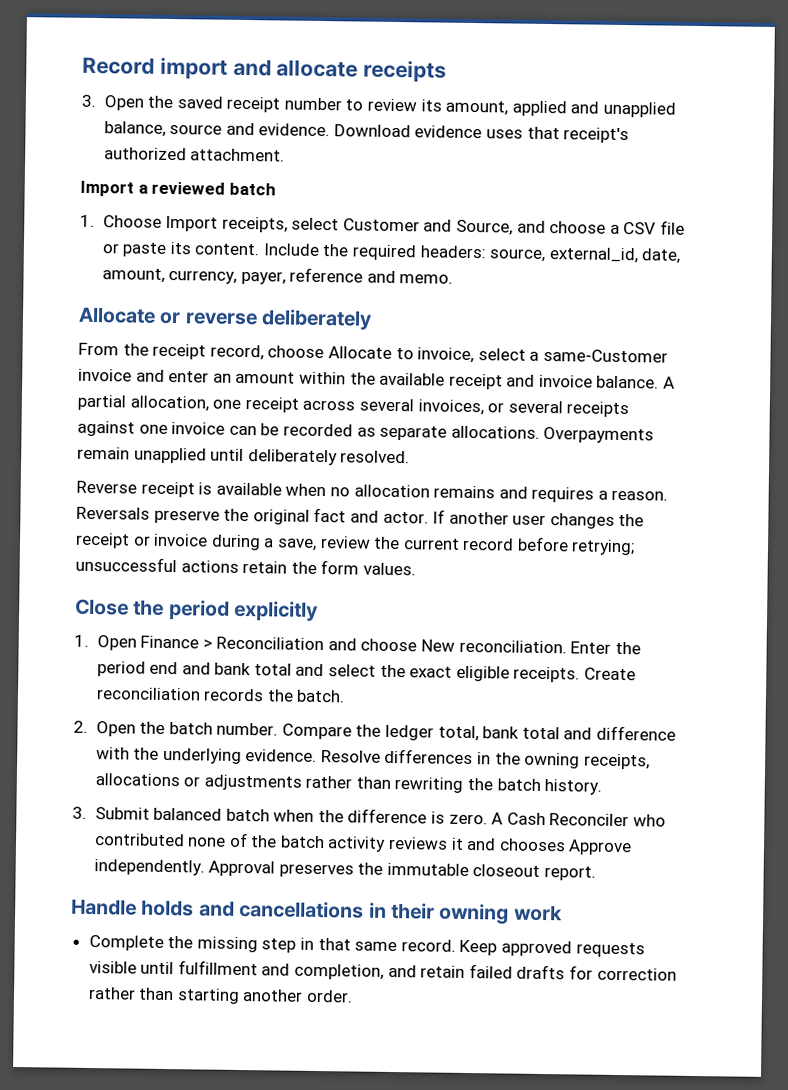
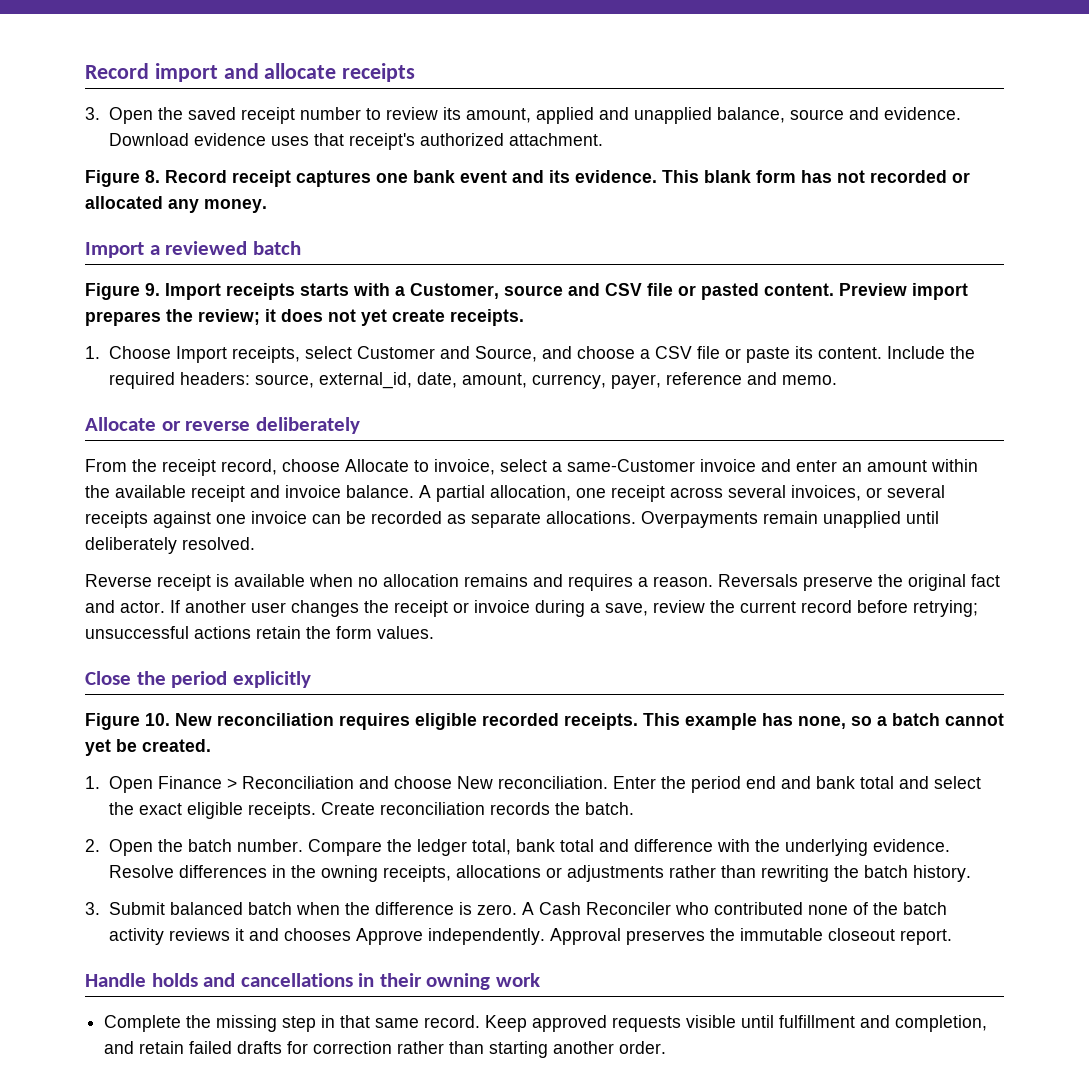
+ Figure 8. Record receipt captures one bank event and its evidence. This blank form has not recorded or allocated any money.
  Import a reviewed batch
+ Figure 9. Import receipts starts with a Customer, source and CSV file or pasted content. Preview import prepares the review; it does not yet create receipts.
+ Figure 10. New reconciliation requires eligible recorded receipts. This example has none, so a batch cannot yet be created.

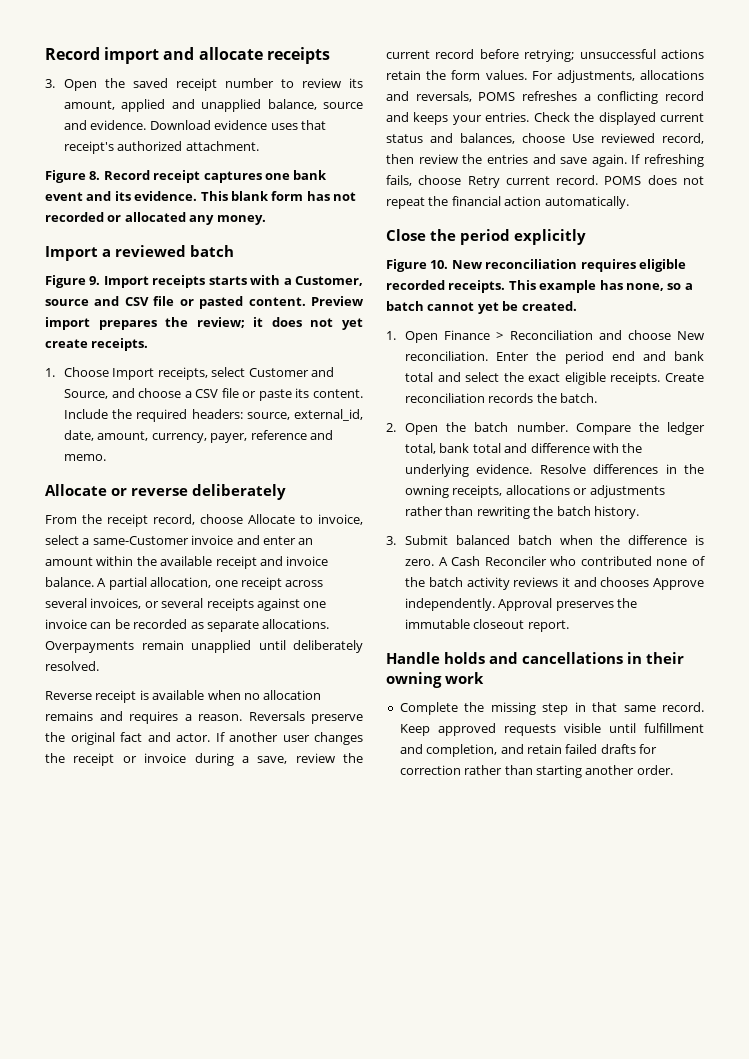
+ For adjustments, allocations and reversals, POMS refreshes a conflicting record and keeps your entries. Check the displayed current status and balances, choose Use reviewed record, then review the entries and save again. If refreshing fails, choose Retry current record. POMS does not repeat the financial action automatically.

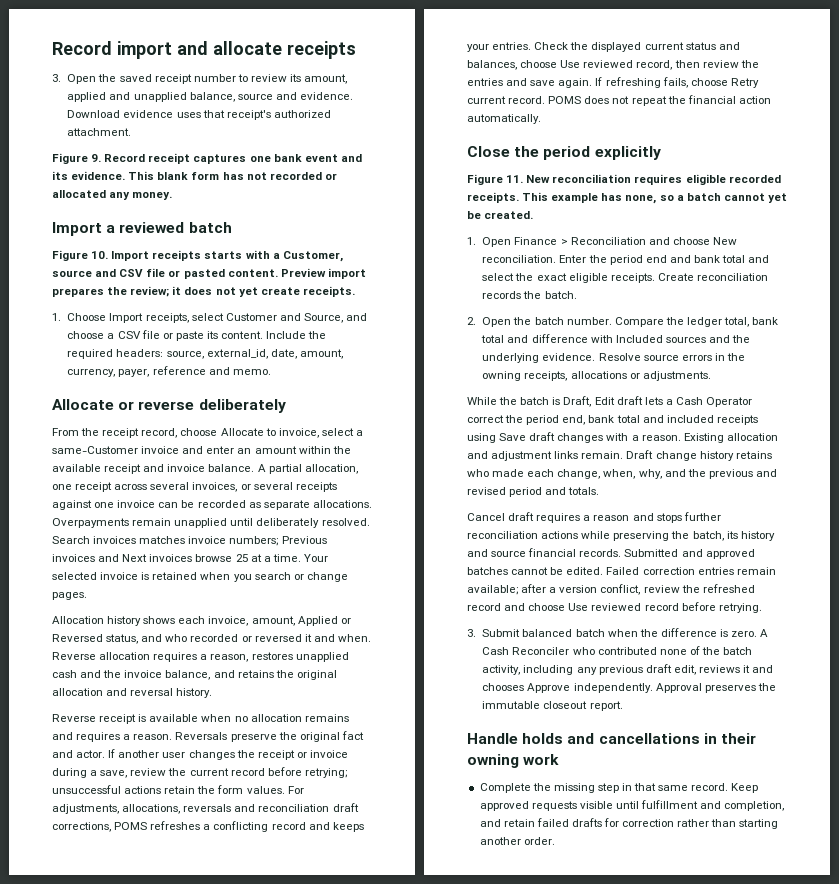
- Figure 8. Record receipt captures one bank event and its evidence.
+ Figure 9. Record receipt captures one bank event and its evidence.
- Figure 9. Import receipts starts with a Customer, source and CSV file or pasted content.
+ Figure 10. Import receipts starts with a Customer, source and CSV file or pasted content.
+ Search invoices matches invoice numbers; Previous invoices and Next invoices browse 25 at a time. Your selected invoice is retained when you search or change pages.
+ Allocation history shows each invoice, amount, Applied or Reversed status, and who recorded or reversed it and when. Reverse allocation requires a reason, restores unapplied cash and the invoice balance, and retains the original allocation and reversal history.
- For adjustments, allocations and reversals, POMS refreshes a conflicting record and keeps your entries.
+ For adjustments, allocations, reversals and reconciliation draft corrections, POMS refreshes a conflicting record and keeps your entries.
- Figure 10. New reconciliation requires eligible recorded receipts.
+ Figure 11. New reconciliation requires eligible recorded receipts.
- Compare the ledger total, bank total and difference with the underlying evidence.
+ Compare the ledger total, bank total and difference with Included sources and the underlying evidence.
- Resolve differences in the owning receipts, allocations or adjustments rather than rewriting the batch history.
+ Resolve source errors in the owning receipts, allocations or adjustments.
+ While the batch is Draft, Edit draft lets a Cash Operator correct the period end, bank total and included receipts using Save draft changes with a reason. Existing allocation and adjustment links remain. Draft change history retains who made each change, when, why, and the previous and revised period and totals.
+ Cancel draft requires a reason and stops further reconciliation actions while preserving the batch, its history and source financial records. Submitted and approved batches cannot be edited. Failed correction entries remain available; after a version conflict, review the refreshed record and choose Use reviewed record before retrying.
- A Cash Reconciler who contributed none of the batch activity reviews it and chooses Approve independently.
+ A Cash Reconciler who contributed none of the batch activity, including any previous draft edit, reviews it and chooses Approve independently.

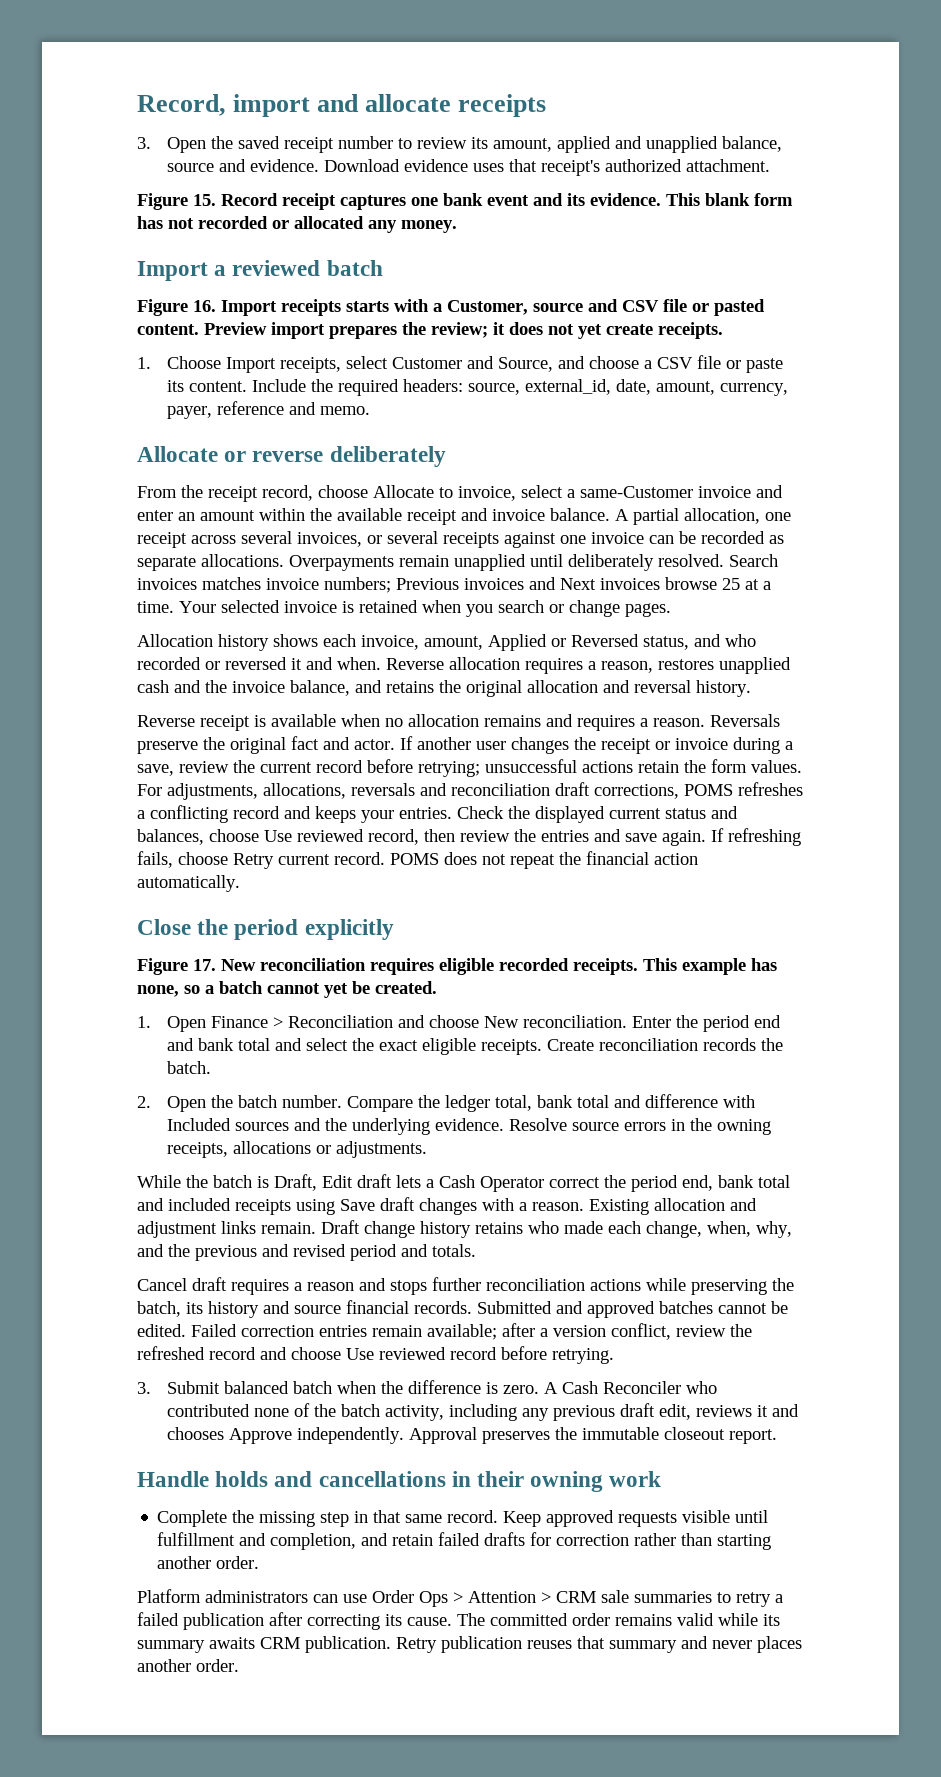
- Record import and allocate receipts
+ Record, import and allocate receipts
- Figure 9. Record receipt captures one bank event and its evidence.
+ Figure 15. Record receipt captures one bank event and its evidence.
- Figure 10. Import receipts starts with a Customer, source and CSV file or pasted content.
+ Figure 16. Import receipts starts with a Customer, source and CSV file or pasted content.
- Figure 11. New reconciliation requires eligible recorded receipts.
+ Figure 17. New reconciliation requires eligible recorded receipts.
+ Platform administrators can use Order Ops > Attention > CRM sale summaries to retry a failed publication after correcting its cause. The committed order remains valid while its summary awaits CRM publication. Retry publication reuses that summary and never places another order.

